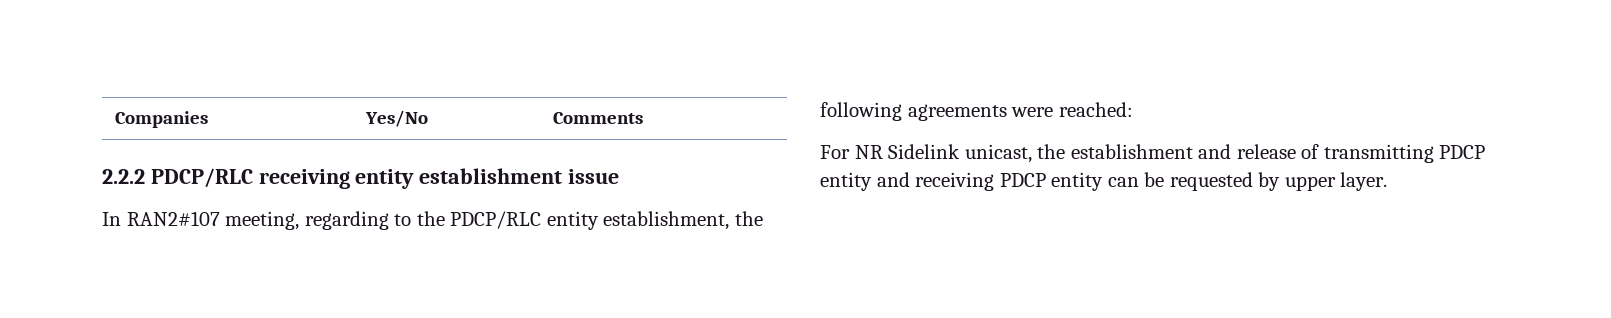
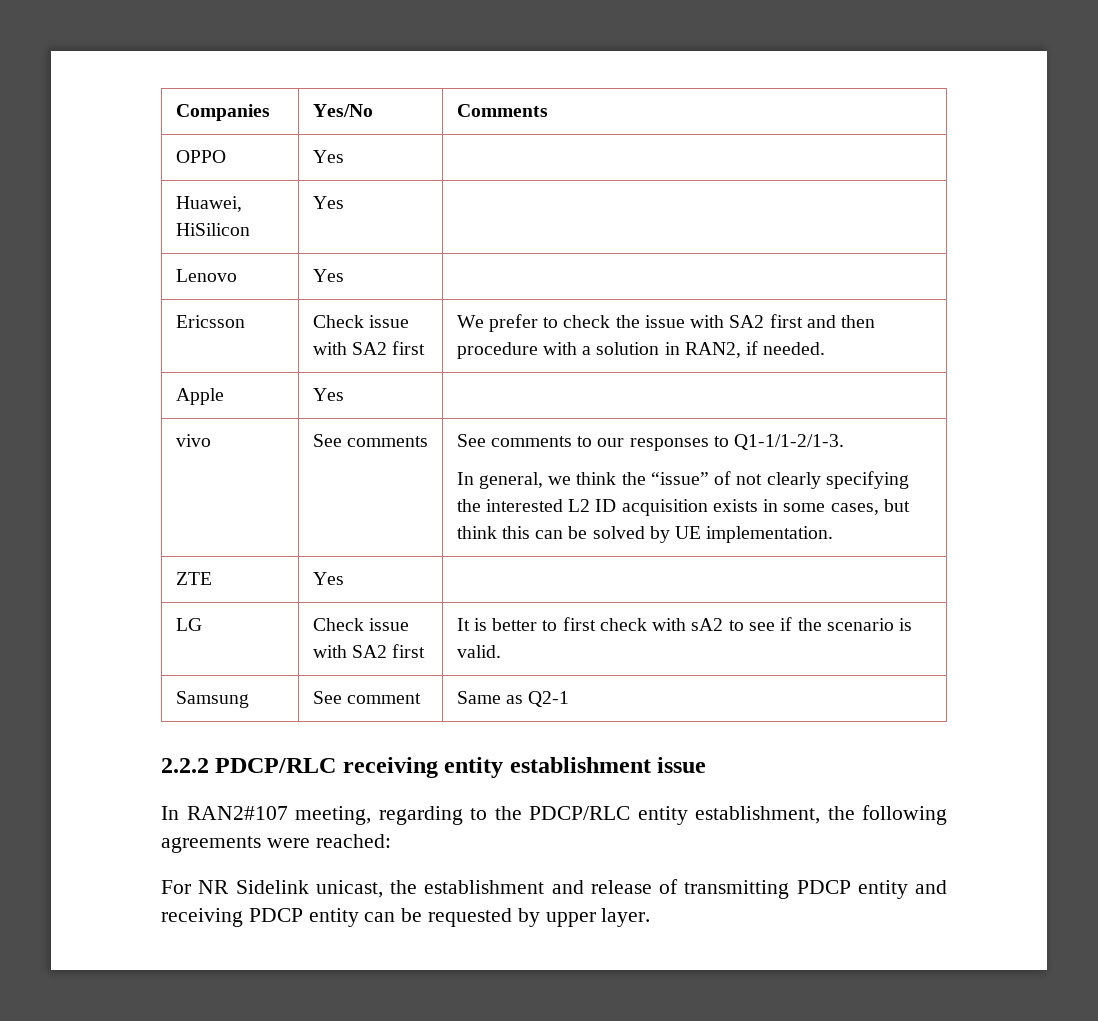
+ OPPO | Yes |
+ Huawei, HiSilicon | Yes |
+ Lenovo | Yes |
+ Ericsson | Check issue with SA2 first | We prefer to check the issue with SA2 first and then procedure with a solution in RAN2, if needed.
+ Apple | Yes |
+ vivo | See comments | See comments to our responses to Q1-1/1-2/1-3.
+ In general, we think the “issue” of not clearly specifying the interested L2 ID acquisition exists in some cases, but think this can be solved by UE implementation.
+ ZTE | Yes |
+ LG | Check issue with SA2 first | It is better to first check with sA2 to see if the scenario is valid.
+ Samsung | See comment | Same as Q2-1

